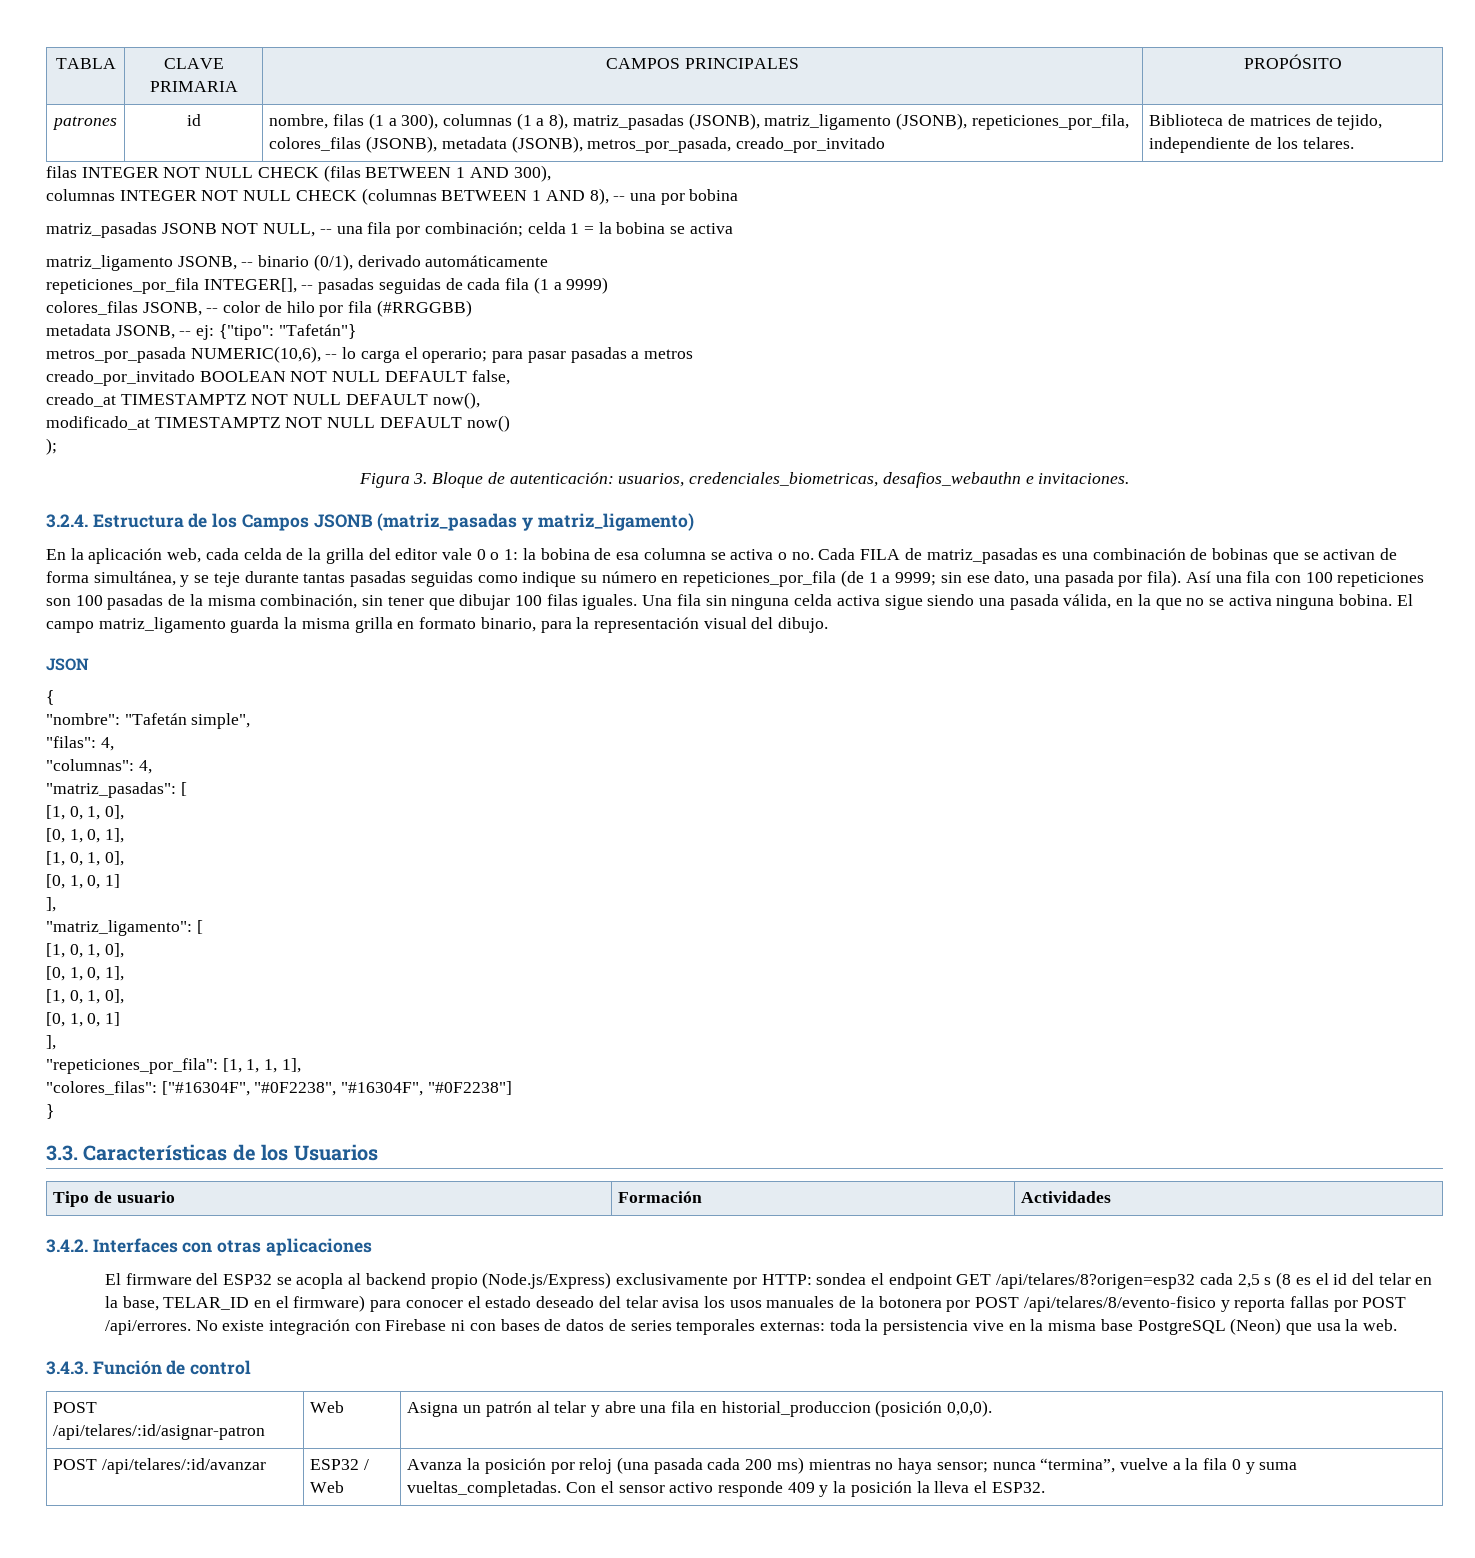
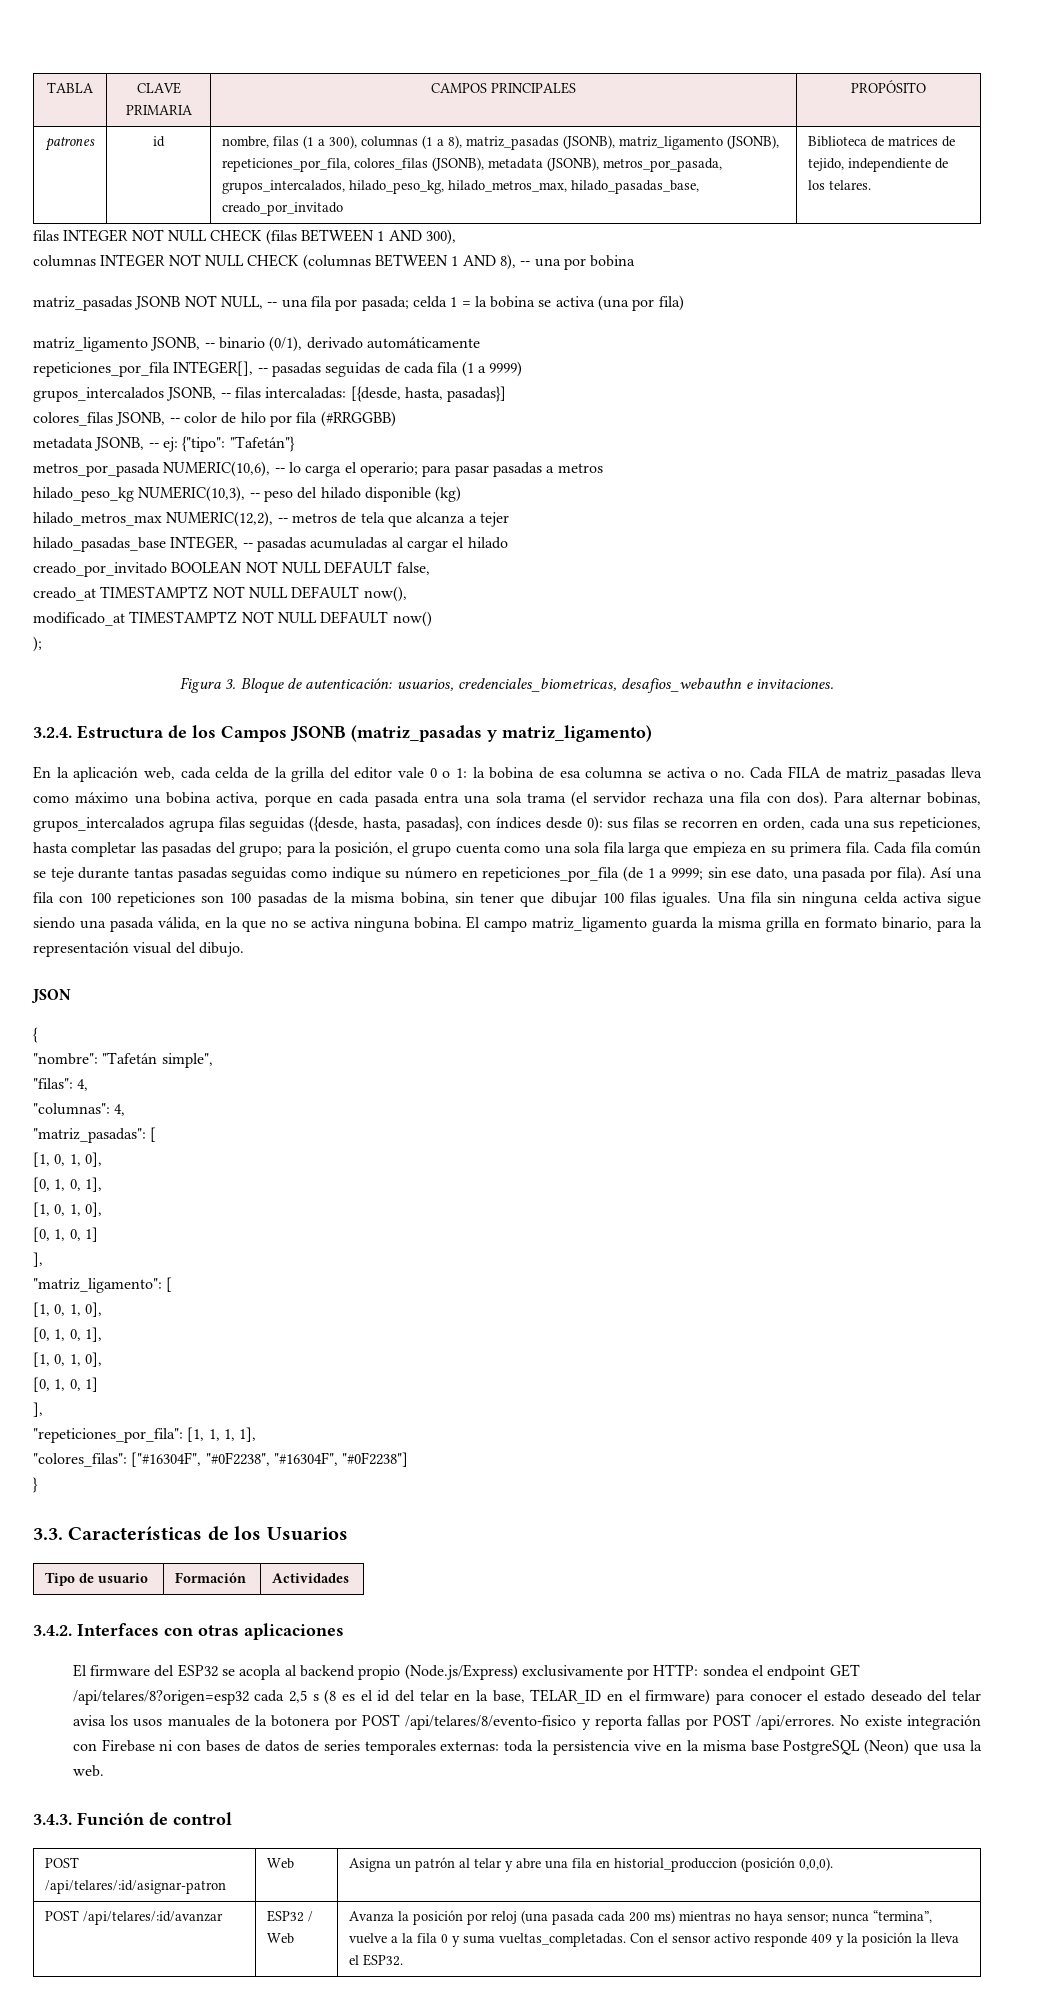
- patrones | id | nombre, filas (1 a 300), columnas (1 a 8), matriz_pasadas (JSONB), matriz_ligamento (JSONB), repeticiones_por_fila, colores_filas (JSONB), metadata (JSONB), metros_por_pasada, creado_por_invitado | Biblioteca de matrices de tejido, independiente de los telares.
+ patrones | id | nombre, filas (1 a 300), columnas (1 a 8), matriz_pasadas (JSONB), matriz_ligamento (JSONB), repeticiones_por_fila, colores_filas (JSONB), metadata (JSONB), metros_por_pasada, grupos_intercalados, hilado_peso_kg, hilado_metros_max, hilado_pasadas_base, creado_por_invitado | Biblioteca de matrices de tejido, independiente de los telares.
- matriz_pasadas JSONB NOT NULL, -- una fila por combinación; celda 1 = la bobina se activa
+ matriz_pasadas JSONB NOT NULL, -- una fila por pasada; celda 1 = la bobina se activa (una por fila)
+ grupos_intercalados JSONB, -- filas intercaladas: [{desde, hasta, pasadas}]
+ hilado_peso_kg NUMERIC(10,3), -- peso del hilado disponible (kg)
+ hilado_metros_max NUMERIC(12,2), -- metros de tela que alcanza a tejer
+ hilado_pasadas_base INTEGER, -- pasadas acumuladas al cargar el hilado
- En la aplicación web, cada celda de la grilla del editor vale 0 o 1: la bobina de esa columna se activa o no. Cada FILA de matriz_pasadas es una combinación de bobinas que se activan de forma simultánea, y se teje durante tantas pasadas seguidas como indique su número en repeticiones_por_fila (de 1 a 9999; sin ese dato, una pasada por fila).
+ En la aplicación web, cada celda de la grilla del editor vale 0 o 1: la bobina de esa columna se activa o no. Cada FILA de matriz_pasadas lleva como máximo una bobina activa, porque en cada pasada entra una sola trama (el servidor rechaza una fila con dos). Para alternar bobinas, grupos_intercalados agrupa filas seguidas ({desde, hasta, pasadas}, con índices desde 0): sus filas se recorren en orden, cada una sus repeticiones, hasta completar las pasadas del grupo; para la posición, el grupo cuenta como una sola fila larga que empieza en su primera fila. Cada fila común se teje durante tantas pasadas seguidas como indique su número en repeticiones_por_fila (de 1 a 9999; sin ese dato, una pasada por fila).
- Así una fila con 100 repeticiones son 100 pasadas de la misma combinación, sin tener que dibujar 100 filas iguales.
+ Así una fila con 100 repeticiones son 100 pasadas de la misma bobina, sin tener que dibujar 100 filas iguales.

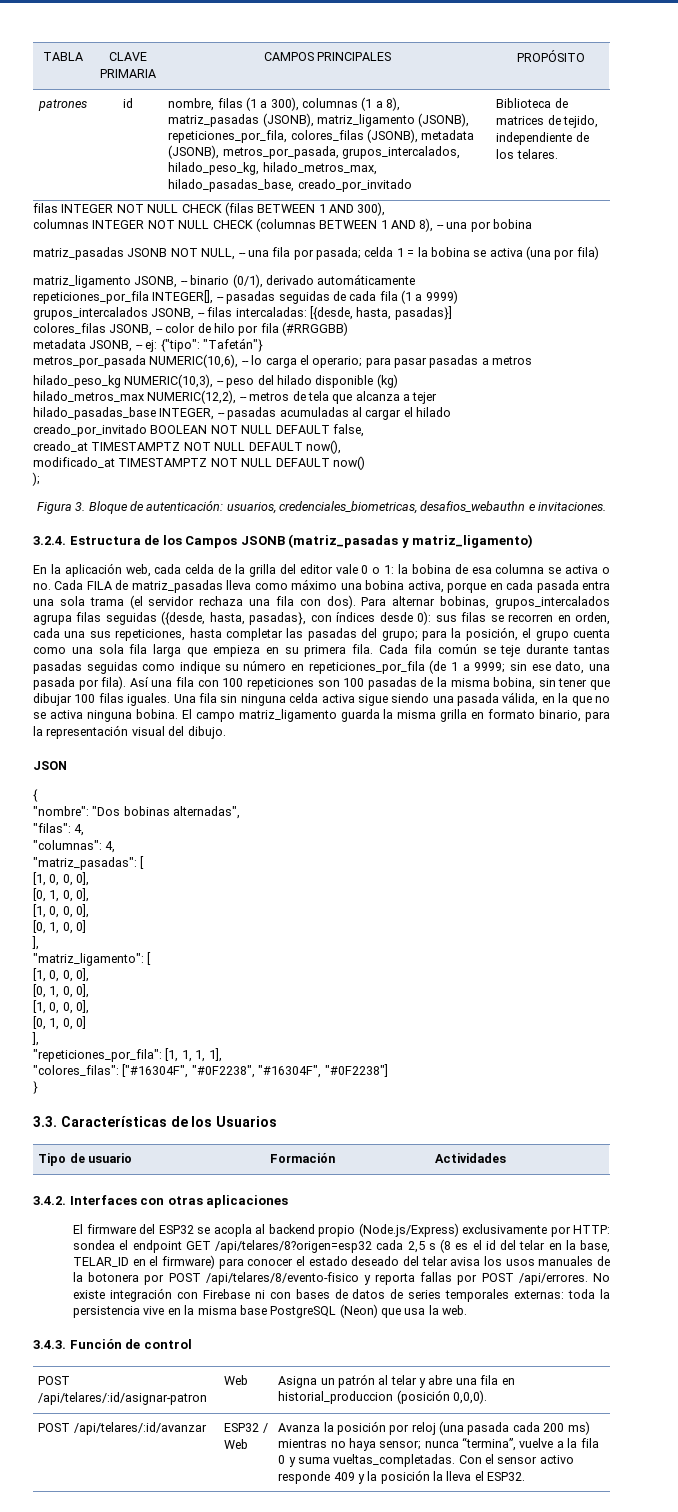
- "nombre": "Tafetán simple",
+ "nombre": "Dos bobinas alternadas",
  "matriz_pasadas": [
- [1, 0, 1, 0],
- [0, 1, 0, 1],
- [1, 0, 1, 0],
- [0, 1, 0, 1]
+ [1, 0, 0, 0],
+ [0, 1, 0, 0],
+ [1, 0, 0, 0],
+ [0, 1, 0, 0]
  "matriz_ligamento": [
- [1, 0, 1, 0],
- [0, 1, 0, 1],
- [1, 0, 1, 0],
- [0, 1, 0, 1]
+ [1, 0, 0, 0],
+ [0, 1, 0, 0],
+ [1, 0, 0, 0],
+ [0, 1, 0, 0]

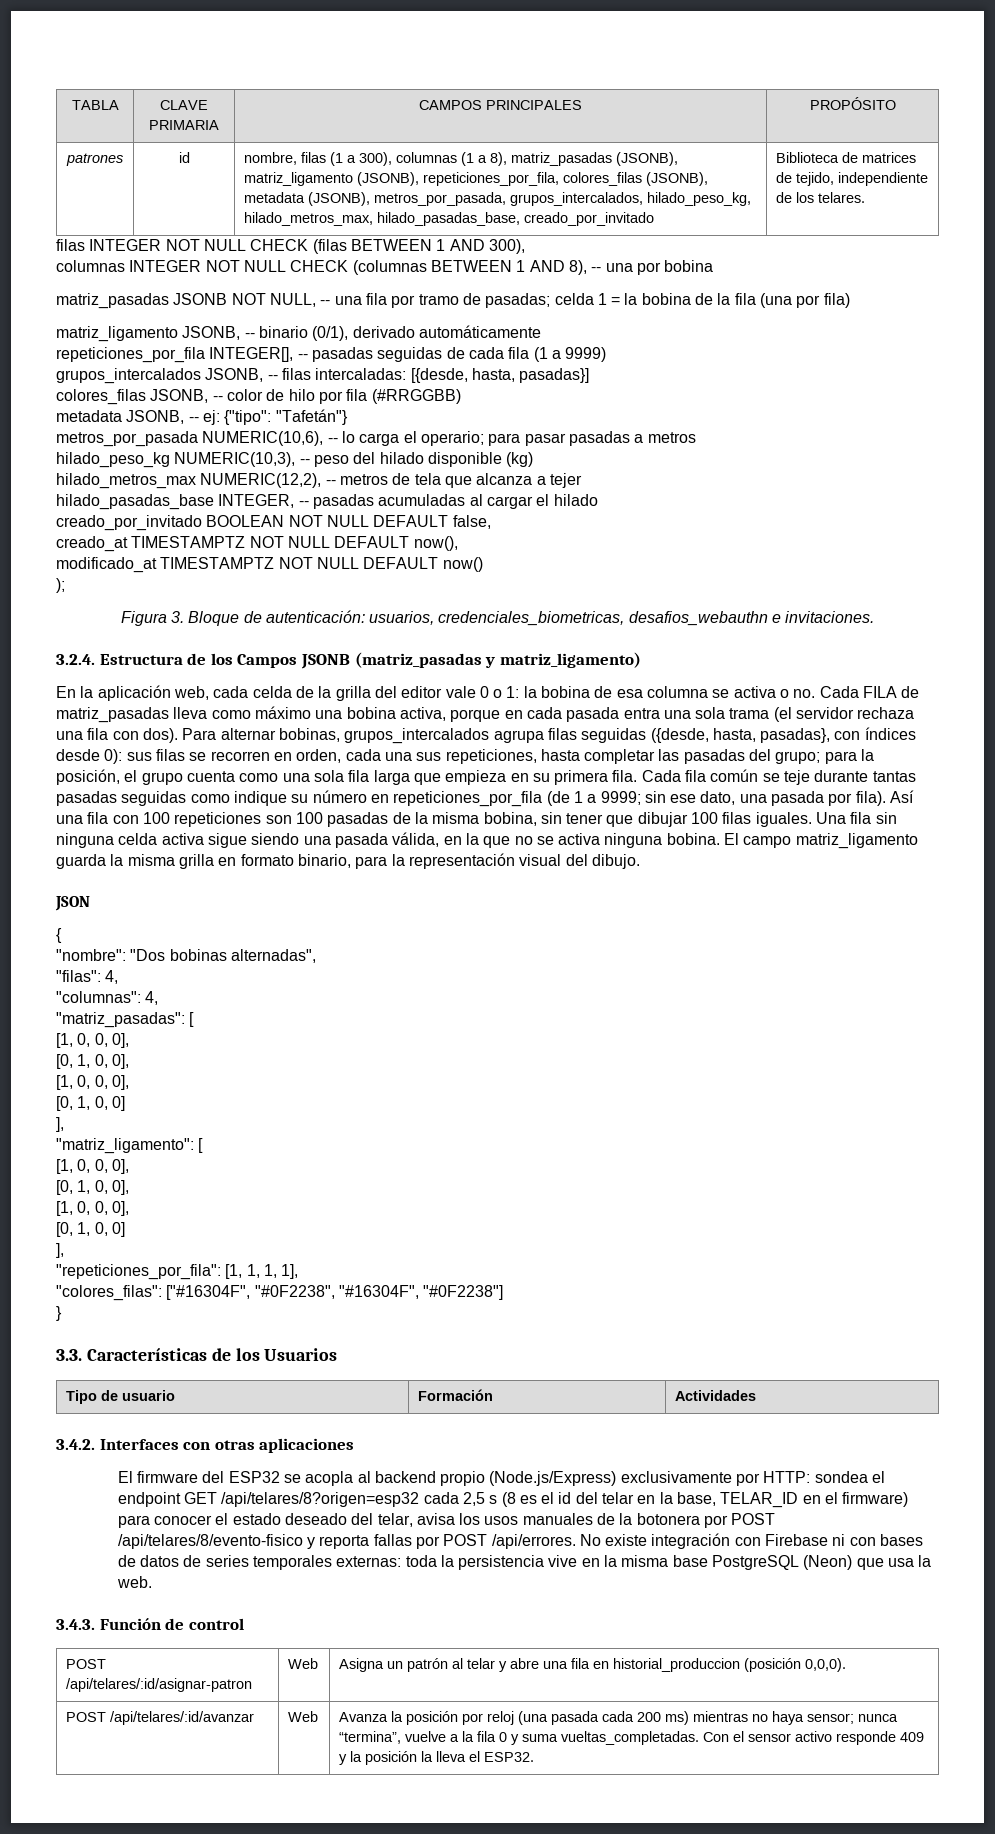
- matriz_pasadas JSONB NOT NULL, -- una fila por pasada; celda 1 = la bobina se activa (una por fila)
+ matriz_pasadas JSONB NOT NULL, -- una fila por tramo de pasadas; celda 1 = la bobina de la fila (una por fila)
- El firmware del ESP32 se acopla al backend propio (Node.js/Express) exclusivamente por HTTP: sondea el endpoint GET /api/telares/8?origen=esp32 cada 2,5 s (8 es el id del telar en la base, TELAR_ID en el firmware) para conocer el estado deseado del telar avisa los usos manuales de la botonera por POST /api/telares/8/evento-fisico y reporta fallas por POST /api/errores.
+ El firmware del ESP32 se acopla al backend propio (Node.js/Express) exclusivamente por HTTP: sondea el endpoint GET /api/telares/8?origen=esp32 cada 2,5 s (8 es el id del telar en la base, TELAR_ID en el firmware) para conocer el estado deseado del telar, avisa los usos manuales de la botonera por POST /api/telares/8/evento-fisico y reporta fallas por POST /api/errores.
- POST /api/telares/:id/avanzar | ESP32 / Web
+ POST /api/telares/:id/avanzar | Web

